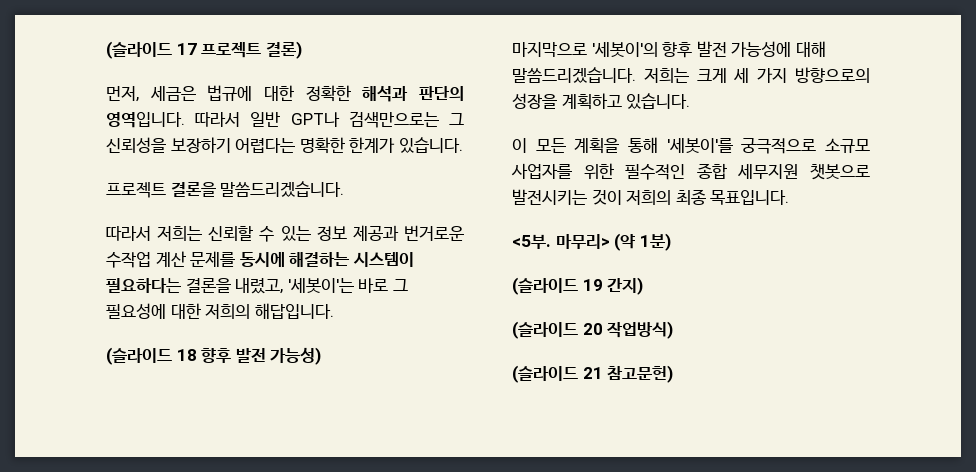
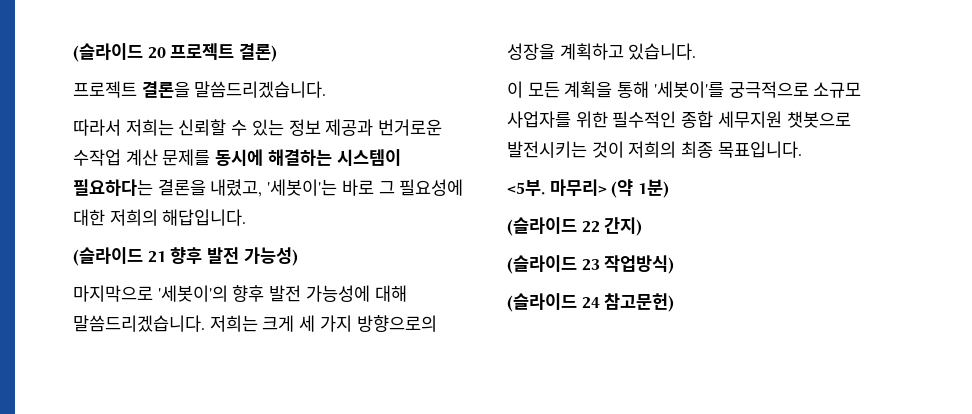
- (슬라이드 17 프로젝트 결론)
+ (슬라이드 20 프로젝트 결론)
- 먼저, 세금은 법규에 대한 정확한 해석과 판단의 영역입니다. 따라서 일반 GPT나 검색만으로는 그 신뢰성을 보장하기 어렵다는 명확한 한계가 있습니다.
- (슬라이드 18 향후 발전 가능성)
+ (슬라이드 21 향후 발전 가능성)
- (슬라이드 19 간지)
+ (슬라이드 22 간지)
- (슬라이드 20 작업방식)
+ (슬라이드 23 작업방식)
- (슬라이드 21 참고문헌)
+ (슬라이드 24 참고문헌)

